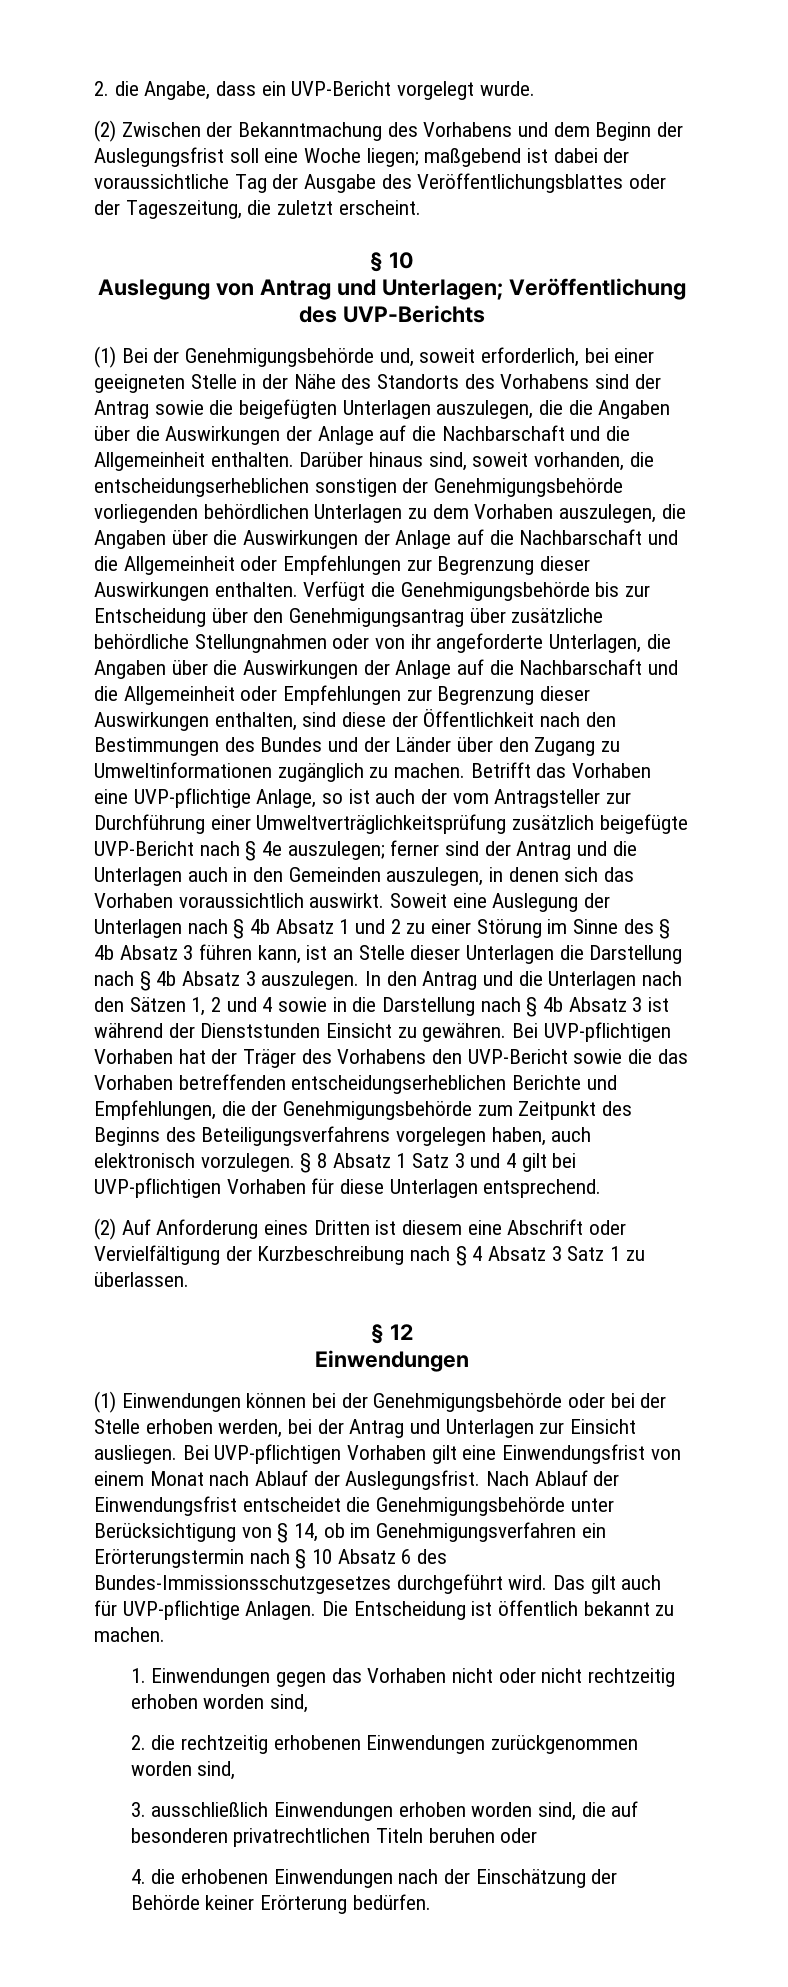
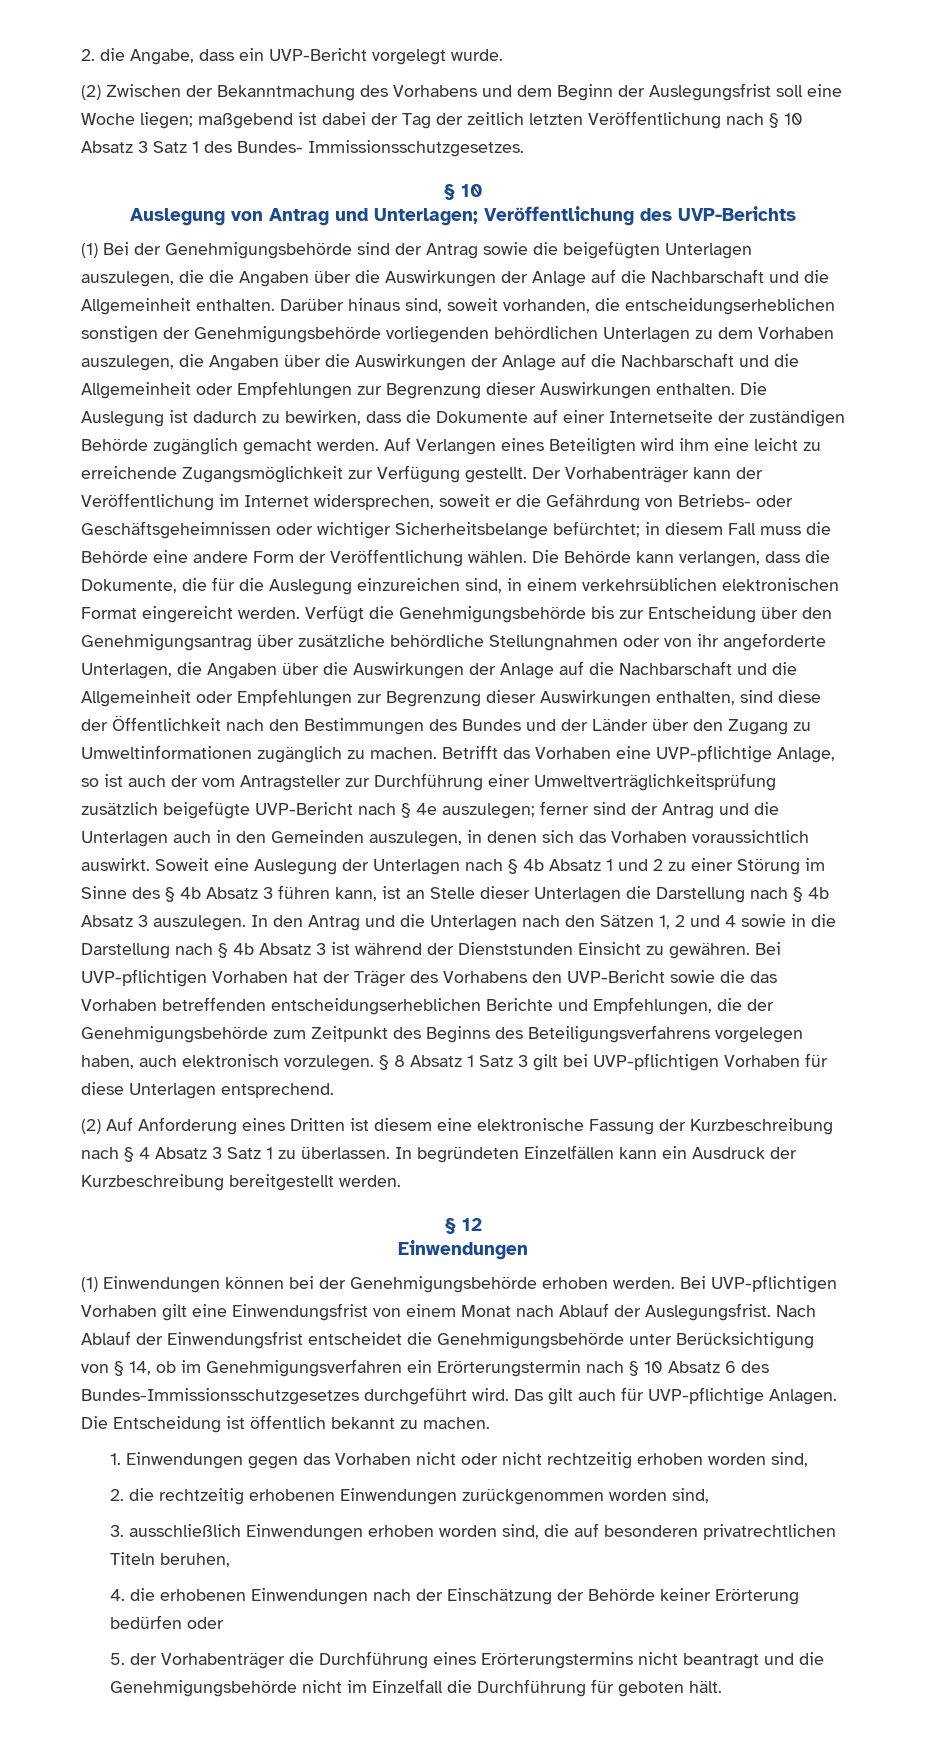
- (2) Zwischen der Bekanntmachung des Vorhabens und dem Beginn der Auslegungsfrist soll eine Woche liegen; maßgebend ist dabei der voraussichtliche Tag der Ausgabe des Veröffentlichungsblattes oder der Tageszeitung, die zuletzt erscheint.
+ (2) Zwischen der Bekanntmachung des Vorhabens und dem Beginn der Auslegungsfrist soll eine Woche liegen; maßgebend ist dabei der Tag der zeitlich letzten Veröffentlichung nach § 10 Absatz 3 Satz 1 des Bundes- Immissionsschutzgesetzes.
- (1) Bei der Genehmigungsbehörde und, soweit erforderlich, bei einer geeigneten Stelle in der Nähe des Standorts des Vorhabens sind der Antrag sowie die beigefügten Unterlagen auszulegen, die die Angaben über die Auswirkungen der Anlage auf die Nachbarschaft und die Allgemeinheit enthalten.
+ (1) Bei der Genehmigungsbehörde sind der Antrag sowie die beigefügten Unterlagen auszulegen, die die Angaben über die Auswirkungen der Anlage auf die Nachbarschaft und die Allgemeinheit enthalten.
+ Die Auslegung ist dadurch zu bewirken, dass die Dokumente auf einer Internetseite der zuständigen Behörde zugänglich gemacht werden. Auf Verlangen eines Beteiligten wird ihm eine leicht zu erreichende Zugangsmöglichkeit zur Verfügung gestellt. Der Vorhabenträger kann der Veröffentlichung im Internet widersprechen, soweit er die Gefährdung von Betriebs- oder Geschäftsgeheimnissen oder wichtiger Sicherheitsbelange befürchtet; in diesem Fall muss die Behörde eine andere Form der Veröffentlichung wählen. Die Behörde kann verlangen, dass die Dokumente, die für die Auslegung einzureichen sind, in einem verkehrsüblichen elektronischen Format eingereicht werden.
- § 8 Absatz 1 Satz 3 und 4 gilt bei UVP-pflichtigen Vorhaben für diese Unterlagen entsprechend.
+ § 8 Absatz 1 Satz 3 gilt bei UVP-pflichtigen Vorhaben für diese Unterlagen entsprechend.
- (2) Auf Anforderung eines Dritten ist diesem eine Abschrift oder Vervielfältigung der Kurzbeschreibung nach § 4 Absatz 3 Satz 1 zu überlassen.
+ (2) Auf Anforderung eines Dritten ist diesem eine elektronische Fassung der Kurzbeschreibung nach § 4 Absatz 3 Satz 1 zu überlassen. In begründeten Einzelfällen kann ein Ausdruck der Kurzbeschreibung bereitgestellt werden.
- (1) Einwendungen können bei der Genehmigungsbehörde oder bei der Stelle erhoben werden, bei der Antrag und Unterlagen zur Einsicht ausliegen.
+ (1) Einwendungen können bei der Genehmigungsbehörde erhoben werden.
- 3. ausschließlich Einwendungen erhoben worden sind, die auf besonderen privatrechtlichen Titeln beruhen oder
+ 3. ausschließlich Einwendungen erhoben worden sind, die auf besonderen privatrechtlichen Titeln beruhen,
- 4. die erhobenen Einwendungen nach der Einschätzung der Behörde keiner Erörterung bedürfen.
+ 4. die erhobenen Einwendungen nach der Einschätzung der Behörde keiner Erörterung bedürfen oder
+ 5. der Vorhabenträger die Durchführung eines Erörterungstermins nicht beantragt und die Genehmigungsbehörde nicht im Einzelfall die Durchführung für geboten hält.

